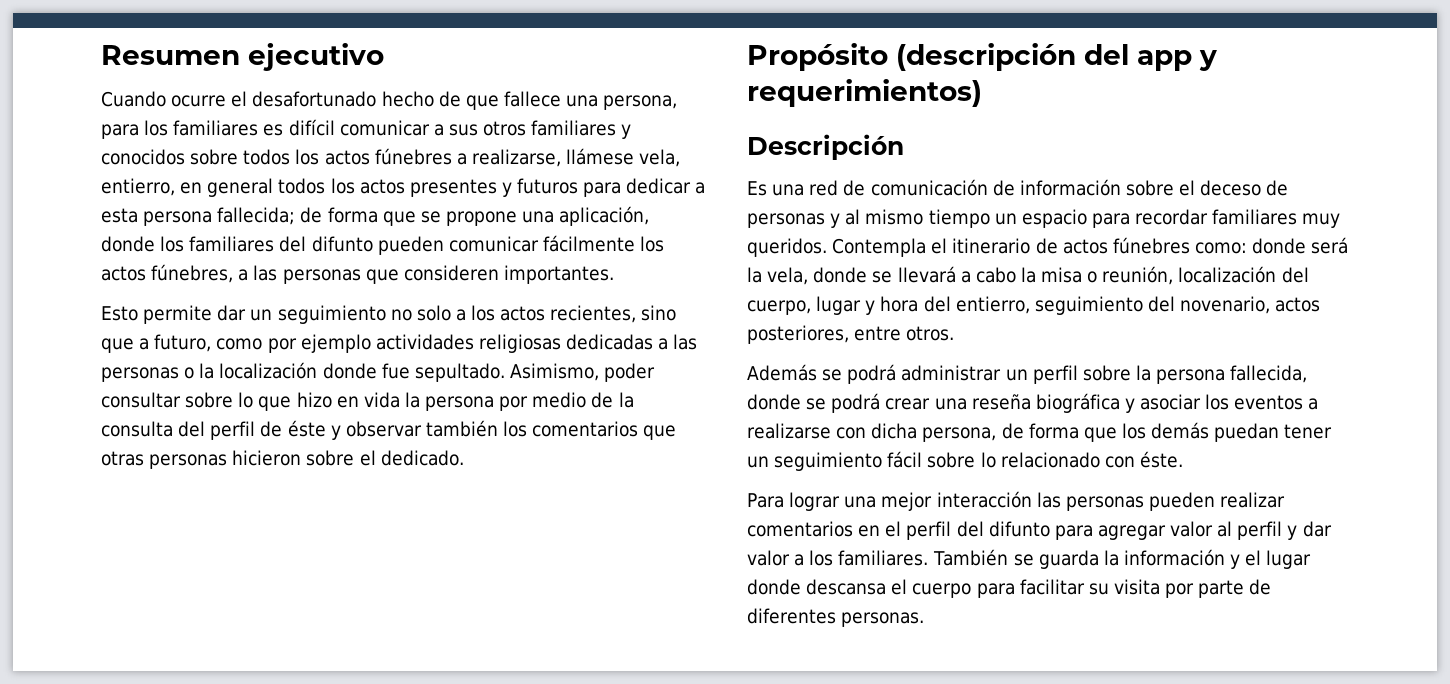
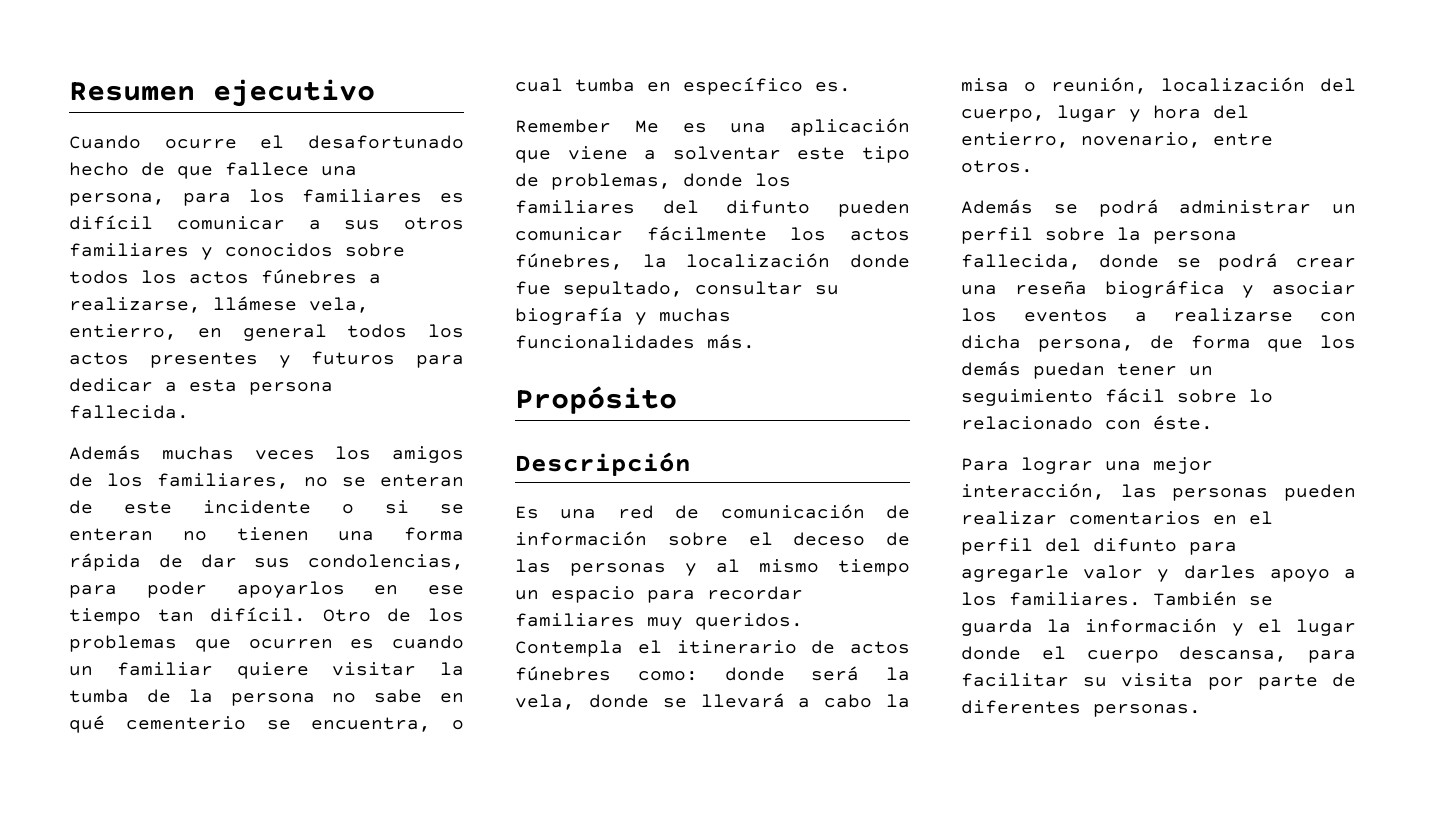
- Cuando ocurre el desafortunado hecho de que fallece una persona, para los familiares es difícil comunicar a sus otros familiares y conocidos sobre todos los actos fúnebres a realizarse, llámese vela, entierro, en general todos los actos presentes y futuros para dedicar a esta persona fallecida; de forma que se propone una aplicación, donde los familiares del difunto pueden comunicar fácilmente los actos fúnebres, a las personas que consideren importantes.
- Esto permite dar un seguimiento no solo a los actos recientes, sino que a futuro, como por ejemplo actividades religiosas dedicadas a las personas o la localización donde fue sepultado. Asimismo, poder consultar sobre lo que hizo en vida la persona por medio de la consulta del perfil de éste y observar también los comentarios que otras personas hicieron sobre el dedicado.
- Propósito (descripción del app y requerimientos)
+ Cuando ocurre el desafortunado hecho de que fallece una persona, para los familiares es difícil comunicar a sus otros familiares y conocidos sobre todos los actos fúnebres a realizarse, llámese vela, entierro, en general todos los actos presentes y futuros para dedicar a esta persona fallecida.
+ Además muchas veces los amigos de los familiares, no se enteran de este incidente o si se enteran no tienen una forma rápida de dar sus condolencias, para poder apoyarlos en ese tiempo tan difícil. Otro de los problemas que ocurren es cuando un familiar quiere visitar la tumba de la persona no sabe en qué cementerio se encuentra, o cual tumba en específico es.
+ Remember Me es una aplicación que viene a solventar este tipo de problemas, donde los familiares del difunto pueden comunicar fácilmente los actos fúnebres, la localización donde fue sepultado, consultar su biografía y muchas funcionalidades más.
+ Propósito
- Es una red de comunicación de información sobre el deceso de personas y al mismo tiempo un espacio para recordar familiares muy queridos.
+ Es una red de comunicación de información sobre el deceso de las personas y al mismo tiempo un espacio para recordar familiares muy queridos.
- Contempla el itinerario de actos fúnebres como: donde será la vela, donde se llevará a cabo la misa o reunión, localización del cuerpo, lugar y hora del entierro, seguimiento del novenario, actos posteriores, entre otros.
+ Contempla el itinerario de actos fúnebres como: donde será la vela, donde se llevará a cabo la misa o reunión, localización del cuerpo, lugar y hora del entierro, novenario, entre otros.
- Para lograr una mejor interacción las personas pueden realizar comentarios en el perfil del difunto para agregar valor al perfil y dar valor a los familiares.
+ Para lograr una mejor interacción, las personas pueden realizar comentarios en el perfil del difunto para agregarle valor y darles apoyo a los familiares.
- También se guarda la información y el lugar donde descansa el cuerpo para facilitar su visita por parte de diferentes personas.
+ También se guarda la información y el lugar donde el cuerpo descansa, para facilitar su visita por parte de diferentes personas.

